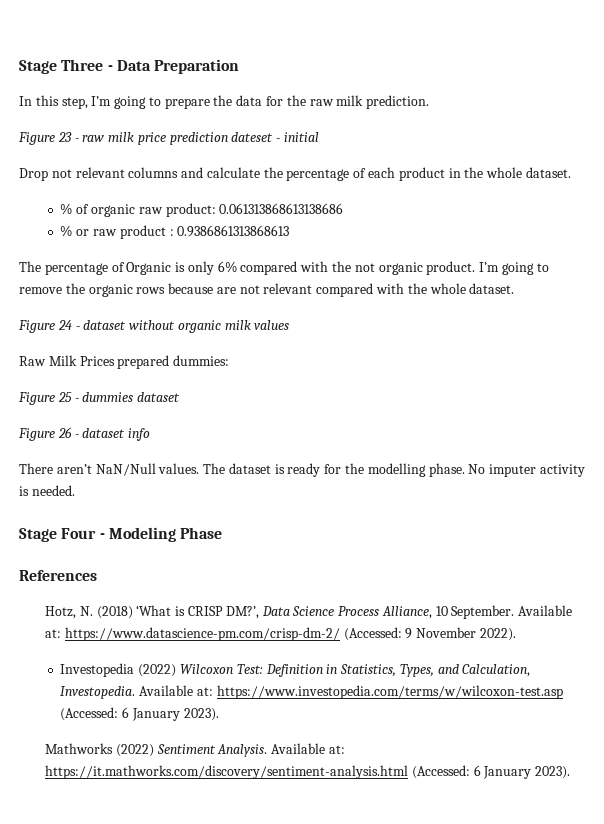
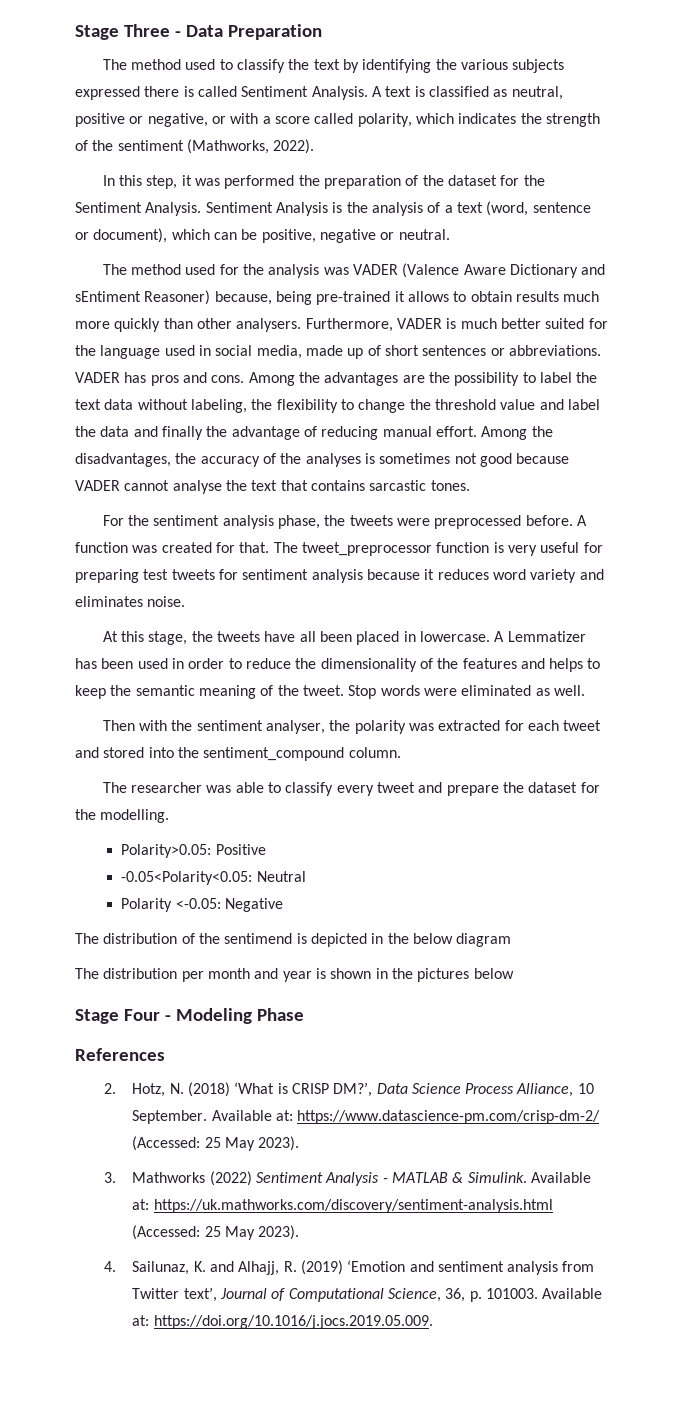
- In this step, I’m going to prepare the data for the raw milk prediction.
- Figure 23 - raw milk price prediction dateset - initial
- Drop not relevant columns and calculate the percentage of each product in the whole dataset.
- % of organic raw product: 0.061313868613138686
- % or raw product : 0.9386861313868613
- The percentage of Organic is only 6% compared with the not organic product. I’m going to remove the organic rows because are not relevant compared with the whole dataset.
- Figure 24 - dataset without organic milk values
- Raw Milk Prices prepared dummies:
- Figure 25 - dummies dataset
- Figure 26 - dataset info
- There aren’t NaN/Null values. The dataset is ready for the modelling phase. No imputer activity is needed.
+ The method used to classify the text by identifying the various subjects expressed there is called Sentiment Analysis. A text is classified as neutral, positive or negative, or with a score called polarity, which indicates the strength of the sentiment (Mathworks, 2022).
+ In this step, it was performed the preparation of the dataset for the Sentiment Analysis. Sentiment Analysis is the analysis of a text (word, sentence or document), which can be positive, negative or neutral.
+ The method used for the analysis was VADER (Valence Aware Dictionary and sEntiment Reasoner) because, being pre-trained it allows to obtain results much more quickly than other analysers. Furthermore, VADER is much better suited for the language used in social media, made up of short sentences or abbreviations. VADER has pros and cons. Among the advantages are the possibility to label the text data without labeling, the flexibility to change the threshold value and label the data and finally the advantage of reducing manual effort. Among the disadvantages, the accuracy of the analyses is sometimes not good because VADER cannot analyse the text that contains sarcastic tones.
+ For the sentiment analysis phase, the tweets were preprocessed before. A function was created for that. The tweet_preprocessor function is very useful for preparing test tweets for sentiment analysis because it reduces word variety and eliminates noise.
+ At this stage, the tweets have all been placed in lowercase. A Lemmatizer has been used in order to reduce the dimensionality of the features and helps to keep the semantic meaning of the tweet. Stop words were eliminated as well.
+ Then with the sentiment analyser, the polarity was extracted for each tweet and stored into the sentiment_compound column.
+ The researcher was able to classify every tweet and prepare the dataset for the modelling.
+ Polarity>0.05: Positive
+ -0.05<Polarity<0.05: Neutral
+ Polarity <-0.05: Negative
+ The distribution of the sentimend is depicted in the below diagram
+ The distribution per month and year is shown in the pictures below
- Hotz, N. (2018) ‘What is CRISP DM?’, Data Science Process Alliance, 10 September.
+ 2. Hotz, N. (2018) ‘What is CRISP DM?’, Data Science Process Alliance, 10 September.
- Available at: https://www.datascience-pm.com/crisp-dm-2/ (Accessed: 9 November 2022).
- Investopedia (2022) Wilcoxon Test: Definition in Statistics, Types, and Calculation, Investopedia. Available at: https://www.investopedia.com/terms/w/wilcoxon-test.asp (Accessed: 6 January 2023).
- Mathworks (2022) Sentiment Analysis. Available at: https://it.mathworks.com/discovery/sentiment-analysis.html (Accessed: 6 January 2023).
+ Available at: https://www.datascience-pm.com/crisp-dm-2/ (Accessed: 25 May 2023).
+ 3. Mathworks (2022) Sentiment Analysis - MATLAB & Simulink. Available at: https://uk.mathworks.com/discovery/sentiment-analysis.html (Accessed: 25 May 2023).
+ 4. Sailunaz, K. and Alhajj, R. (2019) ‘Emotion and sentiment analysis from Twitter text’, Journal of Computational Science, 36, p. 101003. Available at: https://doi.org/10.1016/j.jocs.2019.05.009.

